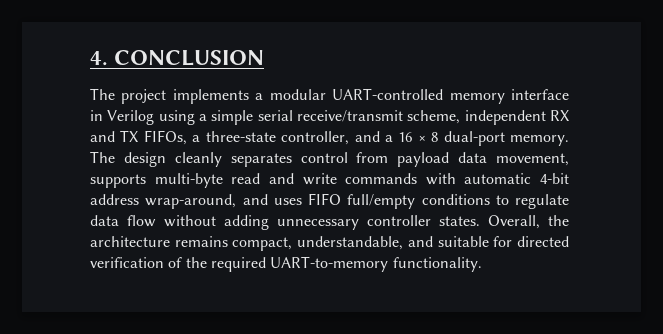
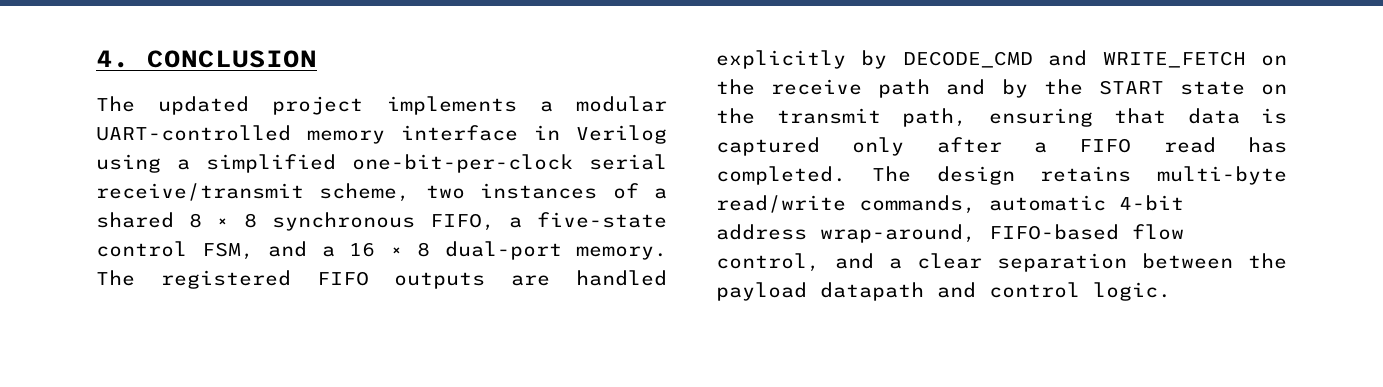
- The project implements a modular UART-controlled memory interface in Verilog using a simple serial receive/transmit scheme, independent RX and TX FIFOs, a three-state controller, and a 16 × 8 dual-port memory.
+ The updated project implements a modular UART-controlled memory interface in Verilog using a simplified one-bit-per-clock serial receive/transmit scheme, two instances of a shared 8 × 8 synchronous FIFO, a five-state control FSM, and a 16 × 8 dual-port memory.
- The design cleanly separates control from payload data movement, supports multi-byte read and write commands with automatic 4-bit address wrap-around, and uses FIFO full/empty conditions to regulate data flow without adding unnecessary controller states. Overall, the architecture remains compact, understandable, and suitable for directed verification of the required UART-to-memory functionality.
+ The registered FIFO outputs are handled explicitly by DECODE_CMD and WRITE_FETCH on the receive path and by the START state on the transmit path, ensuring that data is captured only after a FIFO read has completed. The design retains multi-byte read/write commands, automatic 4-bit address wrap-around, FIFO-based flow control, and a clear separation between the payload datapath and control logic.

